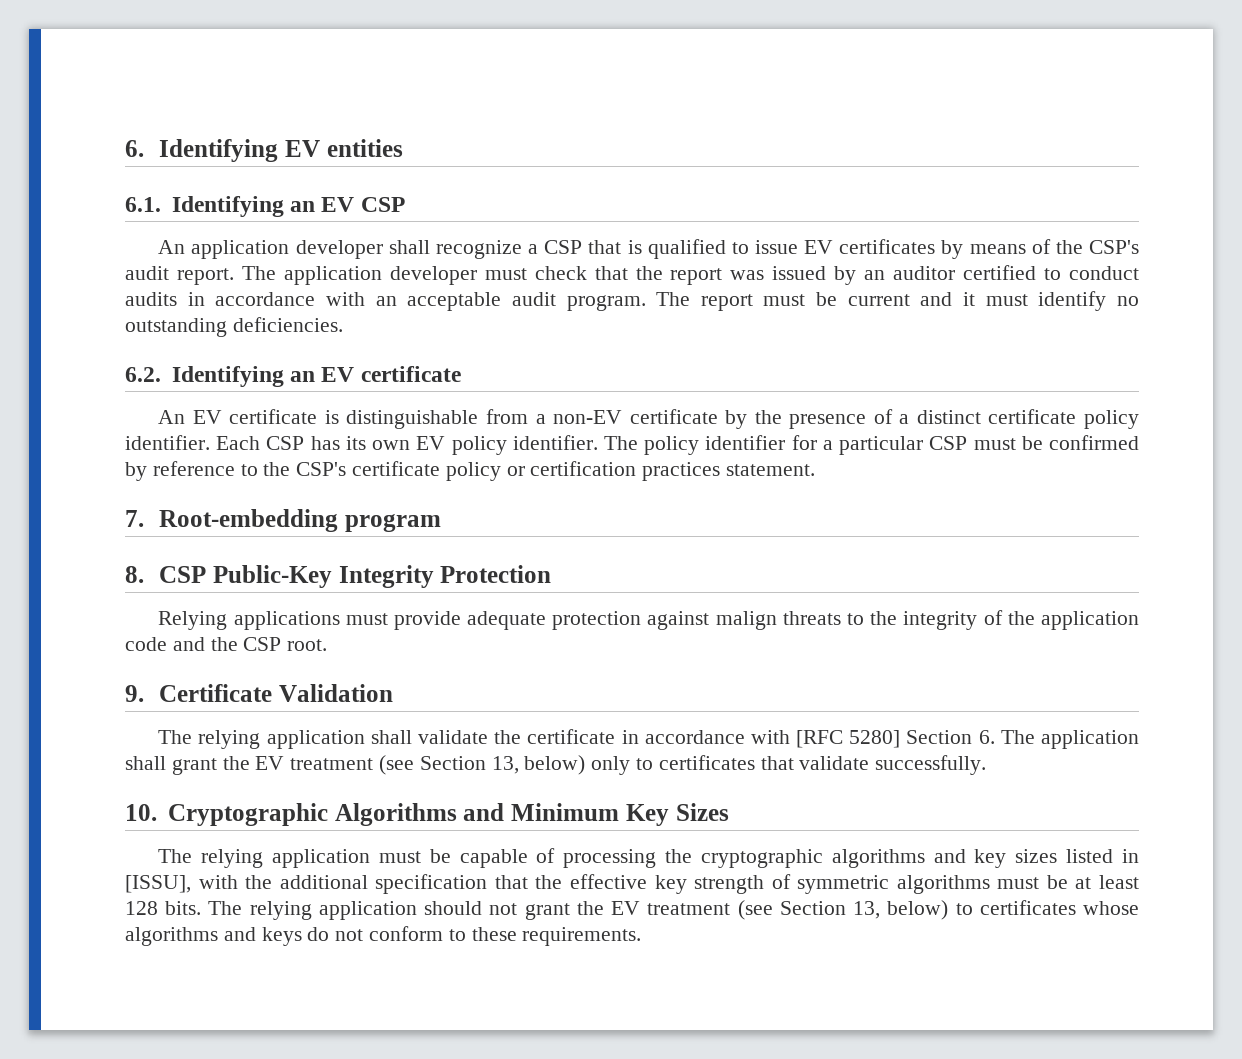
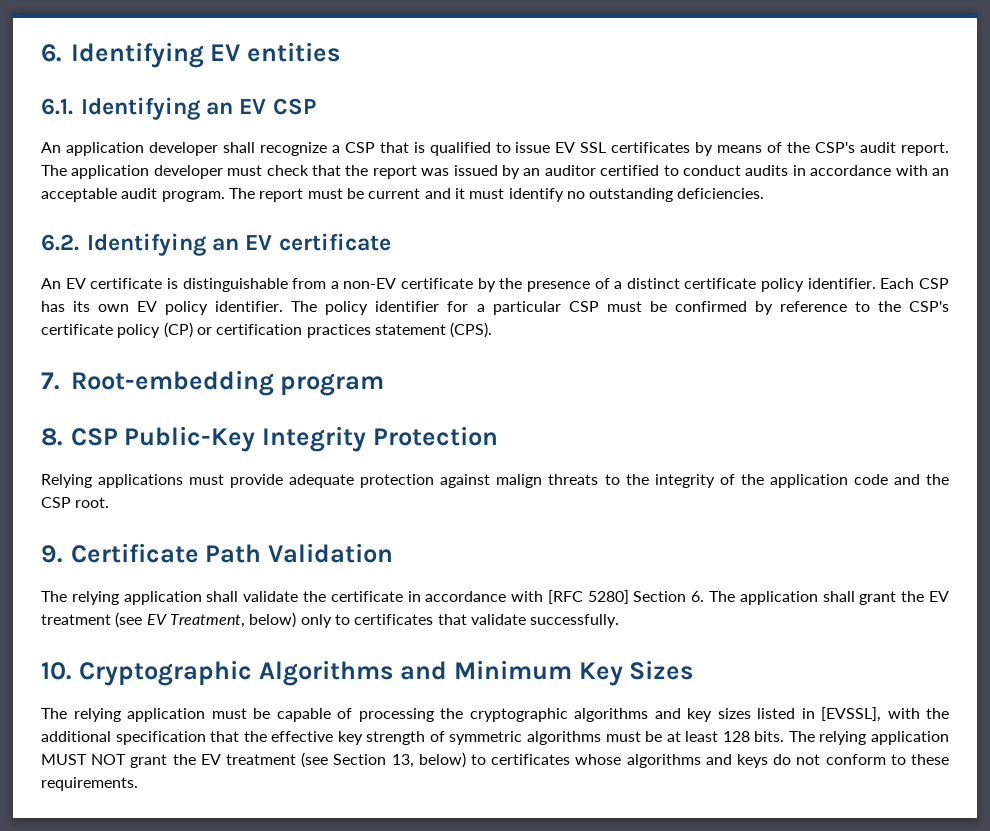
- An application developer shall recognize a CSP that is qualified to issue EV certificates by means of the CSP's audit report.
+ An application developer shall recognize a CSP that is qualified to issue EV SSL certificates by means of the CSP's audit report.
- The policy identifier for a particular CSP must be confirmed by reference to the CSP's certificate policy or certification practices statement.
+ The policy identifier for a particular CSP must be confirmed by reference to the CSP's certificate policy (CP) or certification practices statement (CPS).
- 9. Certificate Validation
+ 9. Certificate Path Validation
- The relying application shall validate the certificate in accordance with [RFC 5280] Section 6. The application shall grant the EV treatment (see Section 13, below) only to certificates that validate successfully.
+ The relying application shall validate the certificate in accordance with [RFC 5280] Section 6. The application shall grant the EV treatment (see EV Treatment, below) only to certificates that validate successfully.
- The relying application must be capable of processing the cryptographic algorithms and key sizes listed in [ISSU], with the additional specification that the effective key strength of symmetric algorithms must be at least 128 bits.
+ The relying application must be capable of processing the cryptographic algorithms and key sizes listed in [EVSSL], with the additional specification that the effective key strength of symmetric algorithms must be at least 128 bits.
- The relying application should not grant the EV treatment (see Section 13, below) to certificates whose algorithms and keys do not conform to these requirements.
+ The relying application MUST NOT grant the EV treatment (see Section 13, below) to certificates whose algorithms and keys do not conform to these requirements.

